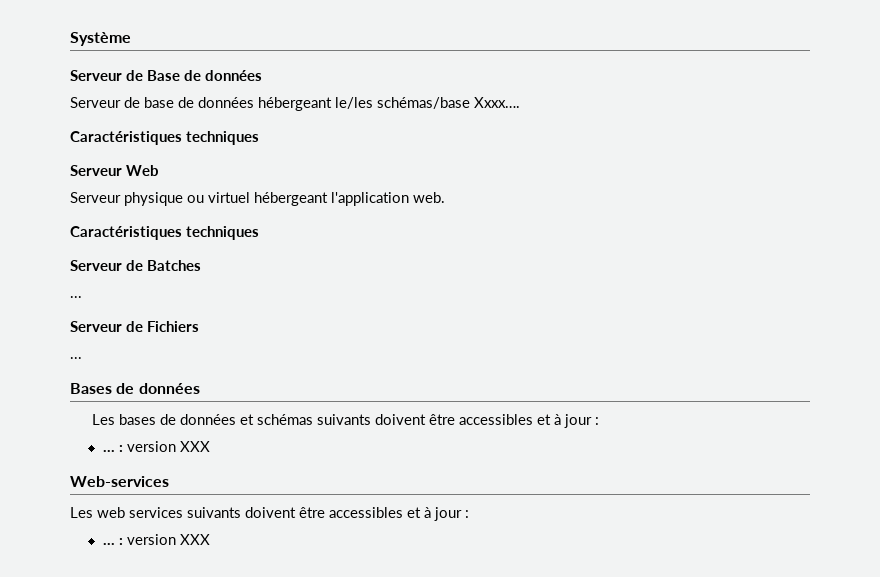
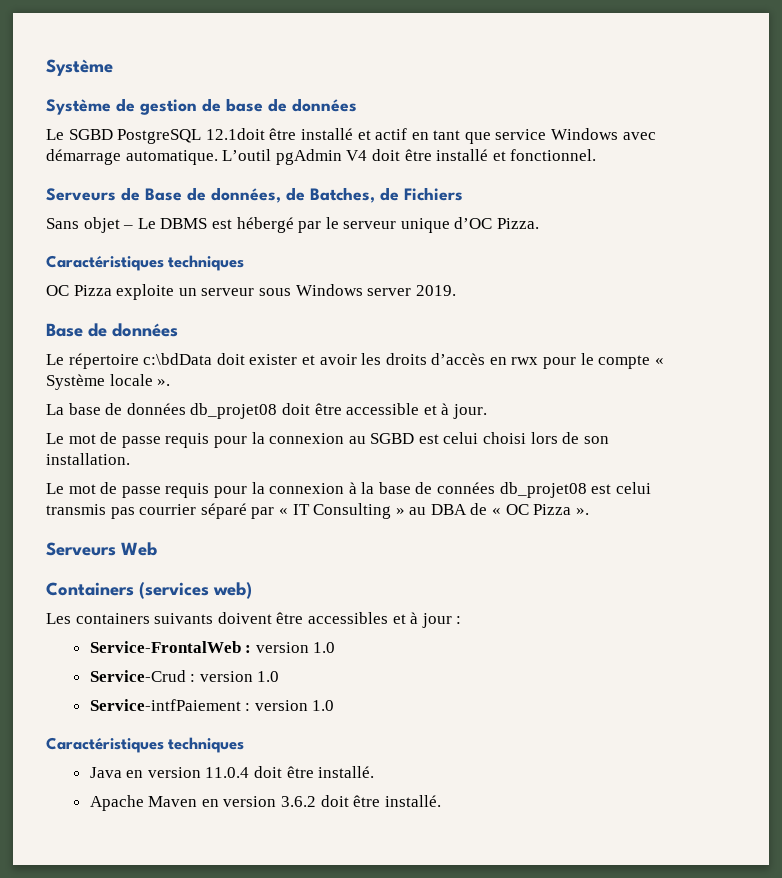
- Serveur de Base de données
- Serveur de base de données hébergeant le/les schémas/base Xxxx….
+ Système de gestion de base de données
+ Le SGBD PostgreSQL 12.1doit être installé et actif en tant que service Windows avec démarrage automatique. L’outil pgAdmin V4 doit être installé et fonctionnel.
+ Serveurs de Base de données, de Batches, de Fichiers
+ Sans objet – Le DBMS est hébergé par le serveur unique d’OC Pizza.
  Caractéristiques techniques
- Serveur Web
- Serveur physique ou virtuel hébergeant l'application web.
+ OC Pizza exploite un serveur sous Windows server 2019.
+ Base de données
+ Le répertoire c:\bdData doit exister et avoir les droits d’accès en rwx pour le compte « Système locale ».
+ La base de données db_projet08 doit être accessible et à jour.
+ Le mot de passe requis pour la connexion au SGBD est celui choisi lors de son installation.
+ Le mot de passe requis pour la connexion à la base de connées db_projet08 est celui transmis pas courrier séparé par « IT Consulting » au DBA de « OC Pizza ».
+ Serveurs Web
+ Containers (services web)
+ Les containers suivants doivent être accessibles et à jour :
+ Service-FrontalWeb : version 1.0
+ Service-Crud : version 1.0
+ Service-intfPaiement : version 1.0
  Caractéristiques techniques
- Serveur de Batches
- ...
- Serveur de Fichiers
- ...
- Bases de données
- Les bases de données et schémas suivants doivent être accessibles et à jour :
- … : version XXX
- Web-services
- Les web services suivants doivent être accessibles et à jour :
- … : version XXX
+ Java en version 11.0.4 doit être installé.
+ Apache Maven en version 3.6.2 doit être installé.

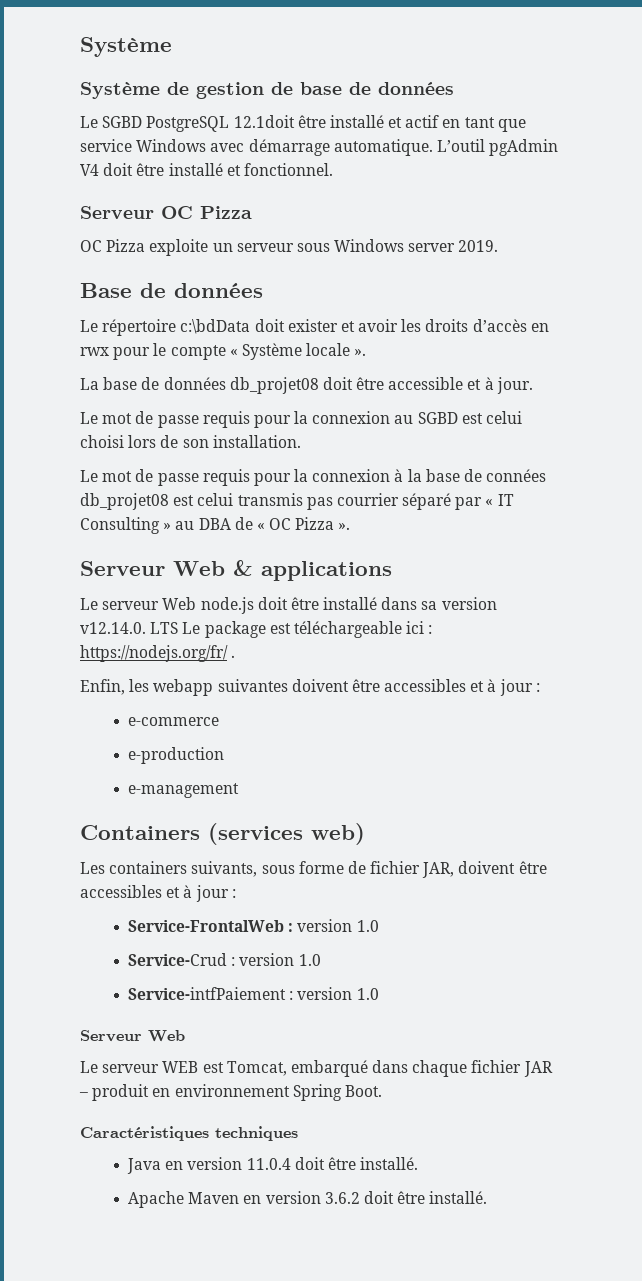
- Serveurs de Base de données, de Batches, de Fichiers
- Sans objet – Le DBMS est hébergé par le serveur unique d’OC Pizza.
- Caractéristiques techniques
+ Serveur OC Pizza
- Serveurs Web
+ Serveur Web & applications
+ Le serveur Web node.js doit être installé dans sa version v12.14.0. LTS Le package est téléchargeable ici : https://nodejs.org/fr/ .
+ Enfin, les webapp suivantes doivent être accessibles et à jour :
+ e-commerce
+ e-production
+ e-management
- Les containers suivants doivent être accessibles et à jour :
+ Les containers suivants, sous forme de fichier JAR, doivent être accessibles et à jour :
  Service-intfPaiement : version 1.0
+ Serveur Web
+ Le serveur WEB est Tomcat, embarqué dans chaque fichier JAR – produit en environnement Spring Boot.

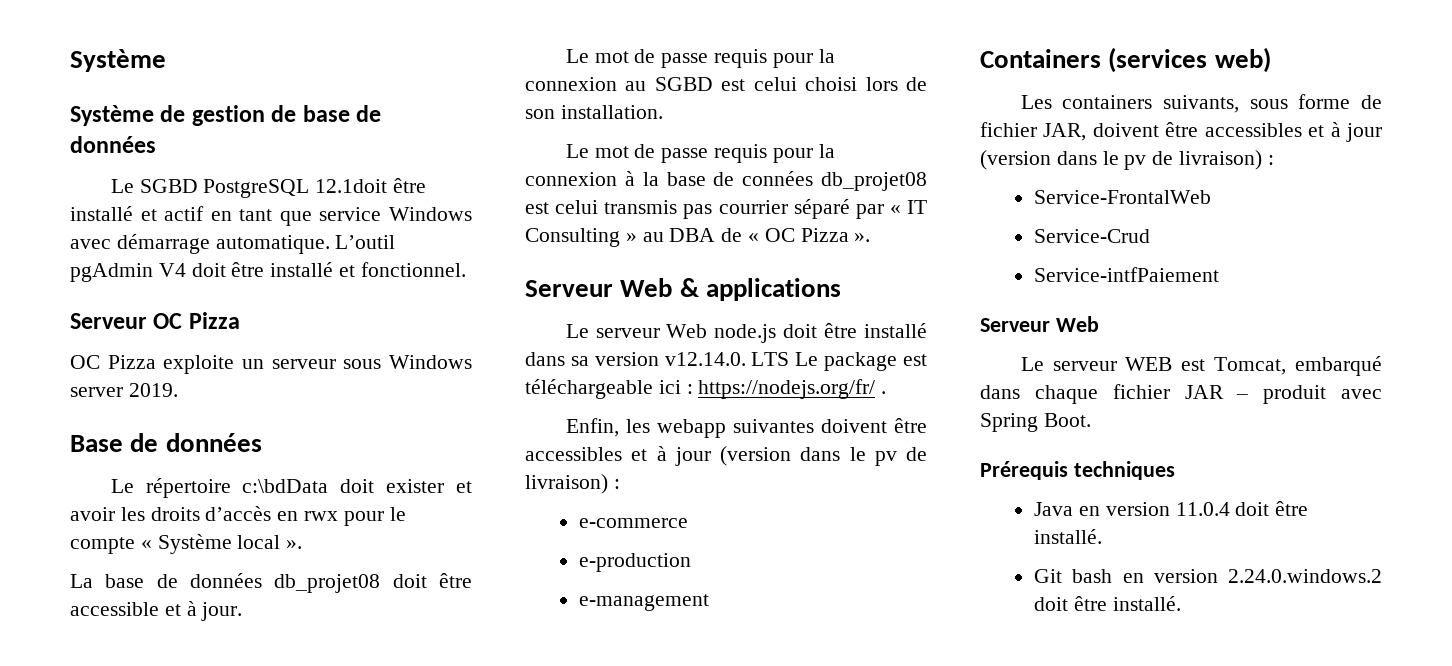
- Le répertoire c:\bdData doit exister et avoir les droits d’accès en rwx pour le compte « Système locale ».
+ Le répertoire c:\bdData doit exister et avoir les droits d’accès en rwx pour le compte « Système local ».
- Enfin, les webapp suivantes doivent être accessibles et à jour :
+ Enfin, les webapp suivantes doivent être accessibles et à jour (version dans le pv de livraison) :
- Les containers suivants, sous forme de fichier JAR, doivent être accessibles et à jour :
- Service-FrontalWeb : version 1.0
- Service-Crud : version 1.0
- Service-intfPaiement : version 1.0
+ Les containers suivants, sous forme de fichier JAR, doivent être accessibles et à jour (version dans le pv de livraison) :
+ Service-FrontalWeb
+ Service-Crud
+ Service-intfPaiement
- Le serveur WEB est Tomcat, embarqué dans chaque fichier JAR – produit en environnement Spring Boot.
+ Le serveur WEB est Tomcat, embarqué dans chaque fichier JAR – produit avec Spring Boot.
- Caractéristiques techniques
+ Prérequis techniques
- Apache Maven en version 3.6.2 doit être installé.
+ Git bash en version 2.24.0.windows.2 doit être installé.

